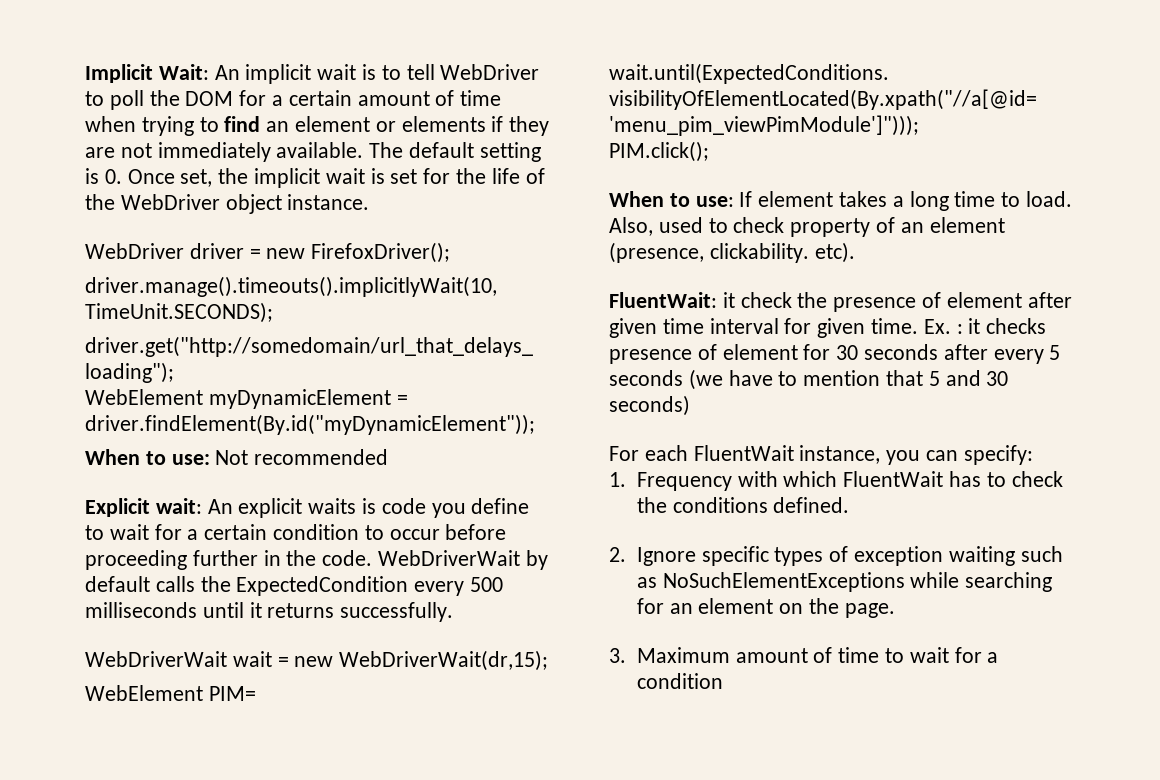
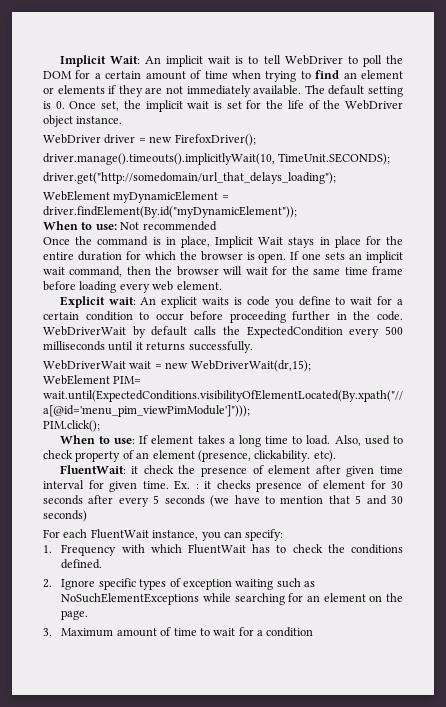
+ Once the command is in place, Implicit Wait stays in place for the entire duration for which the browser is open. If one sets an implicit wait command, then the browser will wait for the same time frame before loading every web element.

